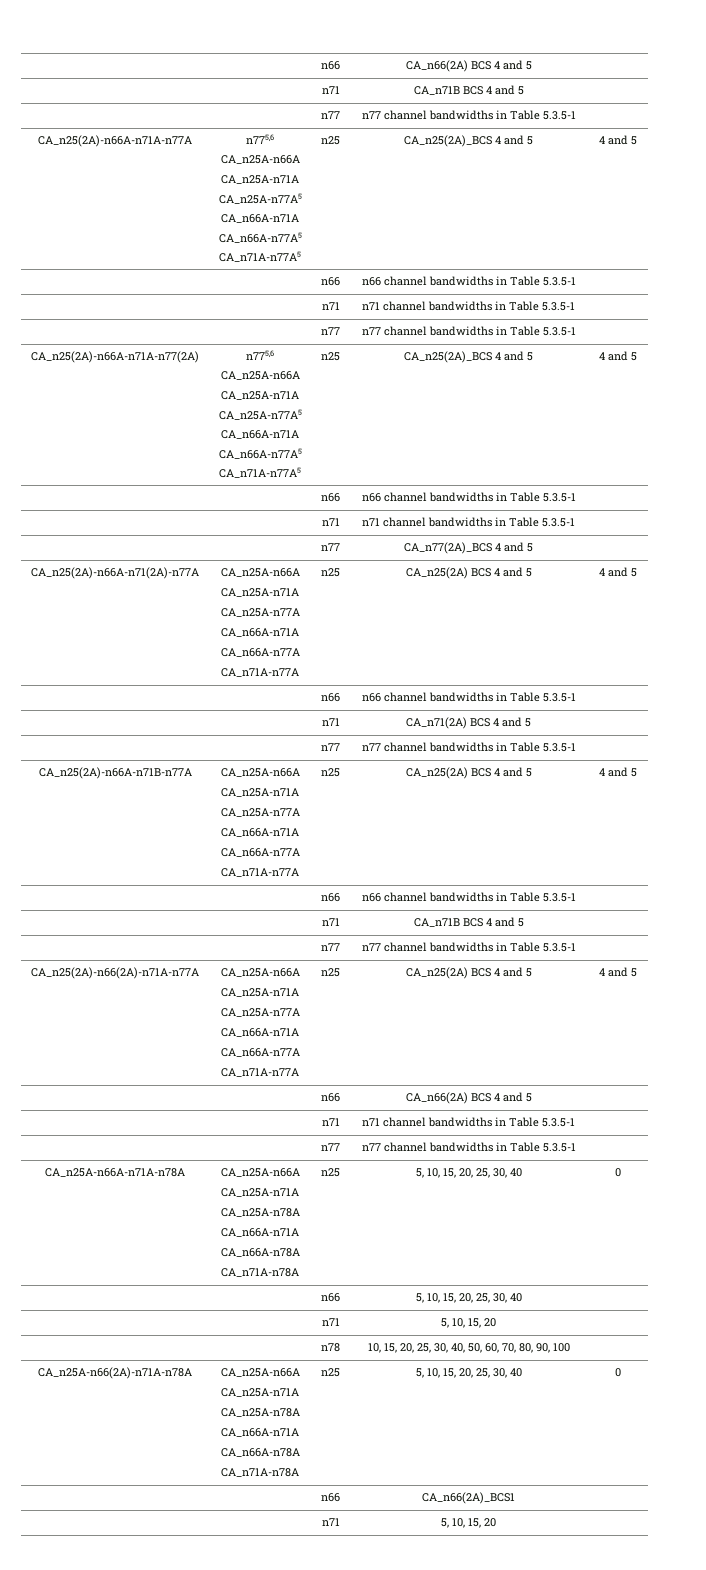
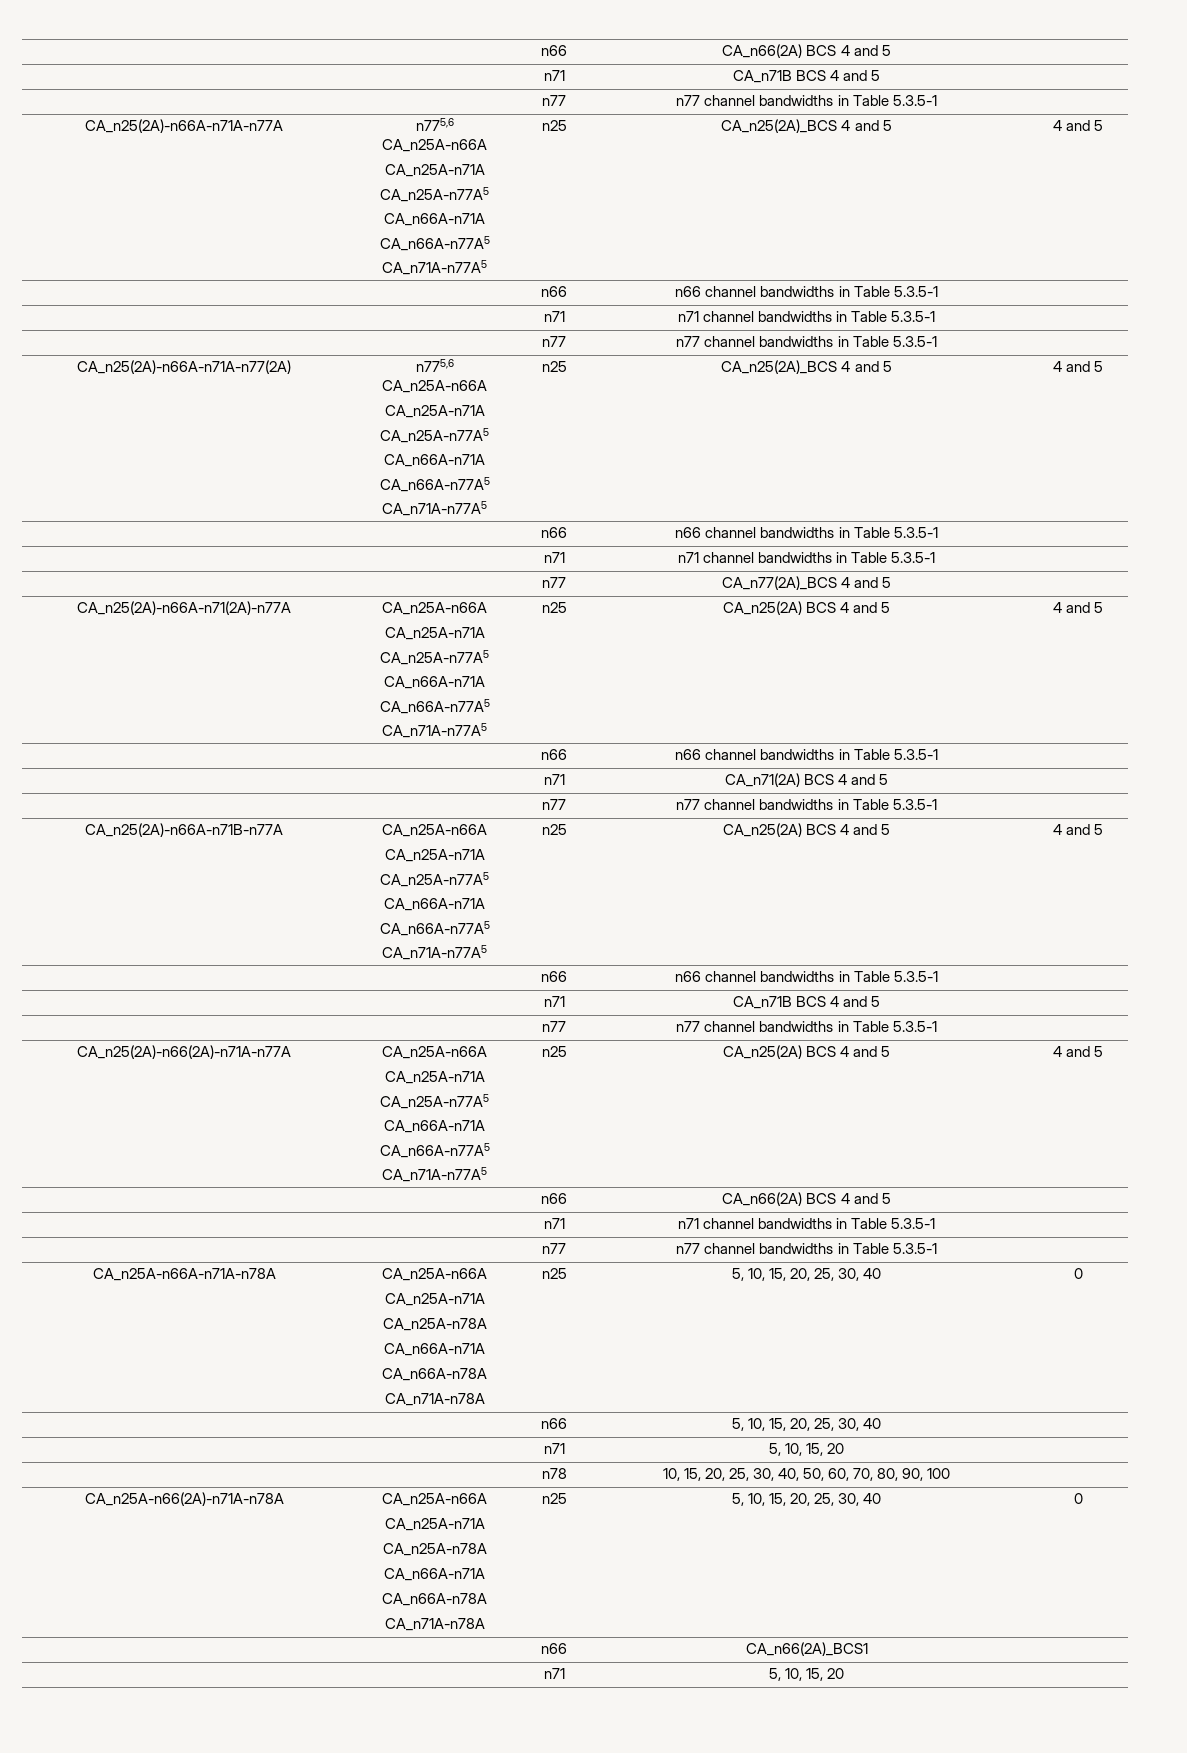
  CA_n25(2A)-n66A-n71(2A)-n77A | CA_n25A-n66A
  CA_n25A-n71A
- CA_n25A-n77A
+ CA_n25A-n77A5
  CA_n66A-n71A
- CA_n66A-n77A
- CA_n71A-n77A | n25 | CA_n25(2A) BCS 4 and 5 | 4 and 5
+ CA_n66A-n77A5
+ CA_n71A-n77A5 | n25 | CA_n25(2A) BCS 4 and 5 | 4 and 5
  CA_n25(2A)-n66A-n71B-n77A | CA_n25A-n66A
  CA_n25A-n71A
- CA_n25A-n77A
+ CA_n25A-n77A5
  CA_n66A-n71A
- CA_n66A-n77A
- CA_n71A-n77A | n25 | CA_n25(2A) BCS 4 and 5 | 4 and 5
+ CA_n66A-n77A5
+ CA_n71A-n77A5 | n25 | CA_n25(2A) BCS 4 and 5 | 4 and 5
  CA_n25(2A)-n66(2A)-n71A-n77A | CA_n25A-n66A
  CA_n25A-n71A
- CA_n25A-n77A
+ CA_n25A-n77A5
  CA_n66A-n71A
- CA_n66A-n77A
- CA_n71A-n77A | n25 | CA_n25(2A) BCS 4 and 5 | 4 and 5
+ CA_n66A-n77A5
+ CA_n71A-n77A5 | n25 | CA_n25(2A) BCS 4 and 5 | 4 and 5

